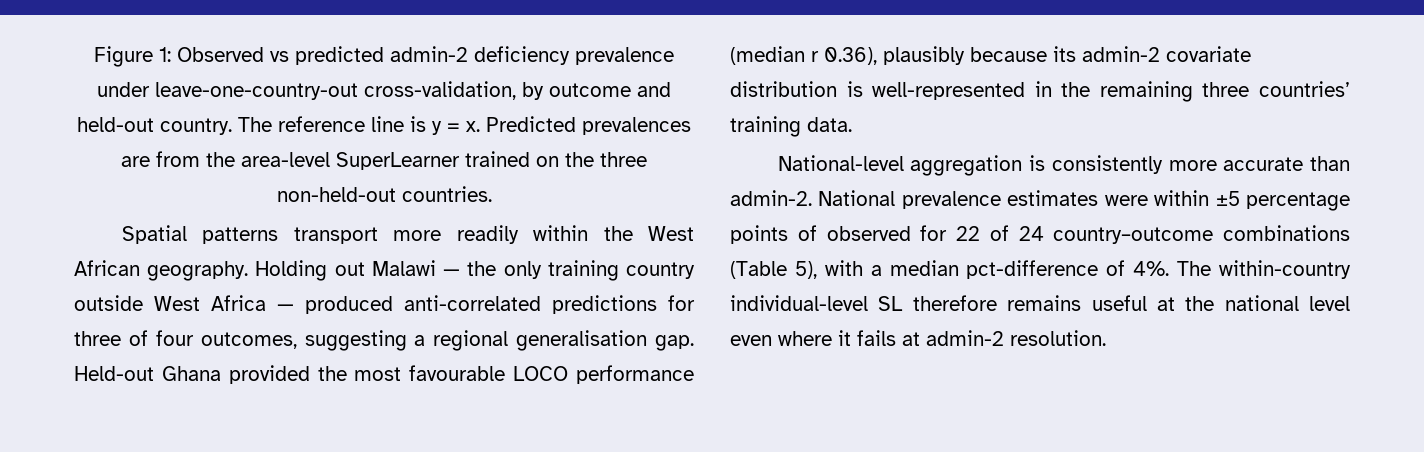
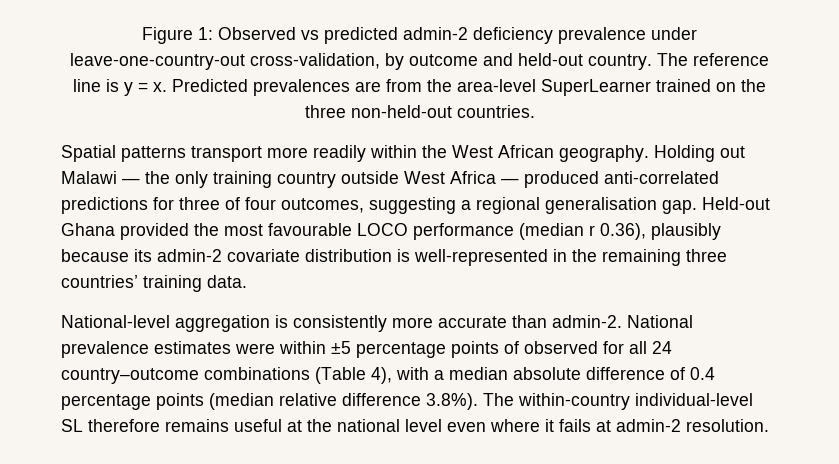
- National prevalence estimates were within ±5 percentage points of observed for 22 of 24 country–outcome combinations (Table 5), with a median pct-difference of 4%. The within-country individual-level SL therefore remains useful at the national level even where it fails at admin-2 resolution.
+ National prevalence estimates were within ±5 percentage points of observed for all 24 country–outcome combinations (Table 4), with a median absolute difference of 0.4 percentage points (median relative difference 3.8%). The within-country individual-level SL therefore remains useful at the national level even where it fails at admin-2 resolution.

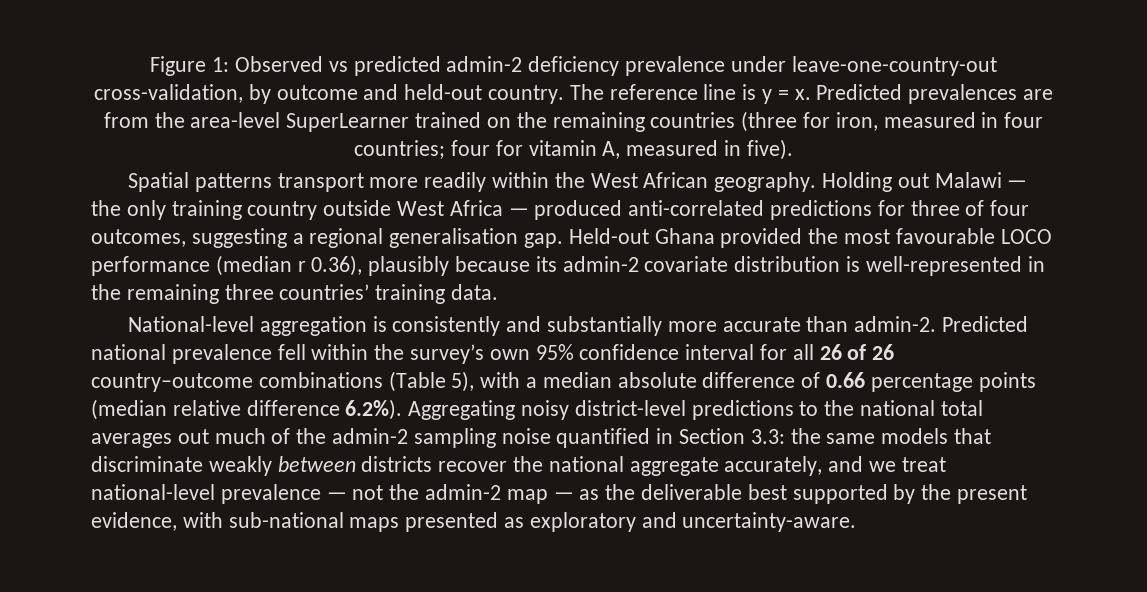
- Predicted prevalences are from the area-level SuperLearner trained on the three non-held-out countries.
+ Predicted prevalences are from the area-level SuperLearner trained on the remaining countries (three for iron, measured in four countries; four for vitamin A, measured in five).
- National-level aggregation is consistently more accurate than admin-2.
+ National-level aggregation is consistently and substantially more accurate than admin-2.
- National prevalence estimates were within ±5 percentage points of observed for all 24 country–outcome combinations (Table 4), with a median absolute difference of 0.4 percentage points (median relative difference 3.8%). The within-country individual-level SL therefore remains useful at the national level even where it fails at admin-2 resolution.
+ Predicted national prevalence fell within the survey’s own 95% confidence interval for all 26 of 26 country–outcome combinations (Table 5), with a median absolute difference of 0.66 percentage points (median relative difference 6.2%). Aggregating noisy district-level predictions to the national total averages out much of the admin-2 sampling noise quantified in Section 3.3: the same models that discriminate weakly between districts recover the national aggregate accurately, and we treat national-level prevalence — not the admin-2 map — as the deliverable best supported by the present evidence, with sub-national maps presented as exploratory and uncertainty-aware.

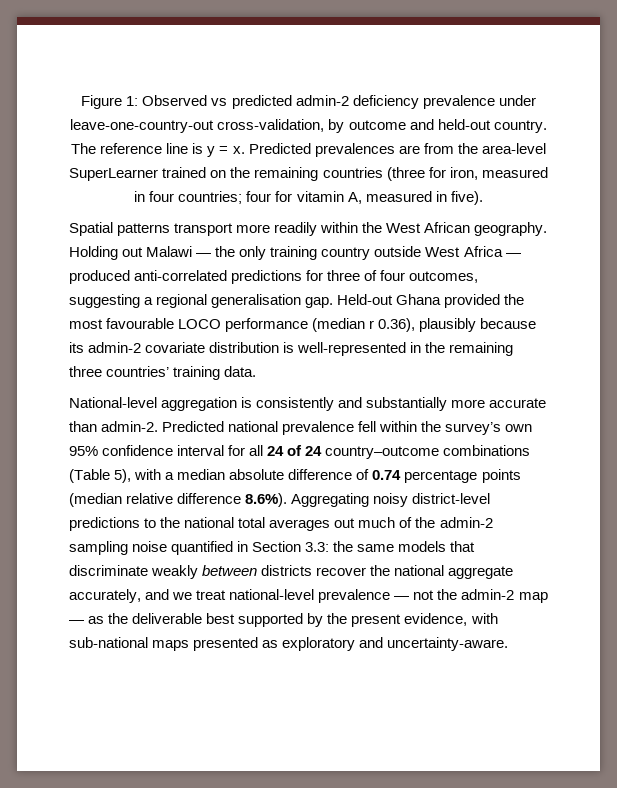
- Predicted national prevalence fell within the survey’s own 95% confidence interval for all 26 of 26 country–outcome combinations (Table 5), with a median absolute difference of 0.66 percentage points (median relative difference 6.2%). Aggregating noisy district-level predictions to the national total averages out much of the admin-2 sampling noise quantified in Section 3.3:
+ Predicted national prevalence fell within the survey’s own 95% confidence interval for all 24 of 24 country–outcome combinations (Table 5), with a median absolute difference of 0.74 percentage points (median relative difference 8.6%). Aggregating noisy district-level predictions to the national total averages out much of the admin-2 sampling noise quantified in Section 3.3:

